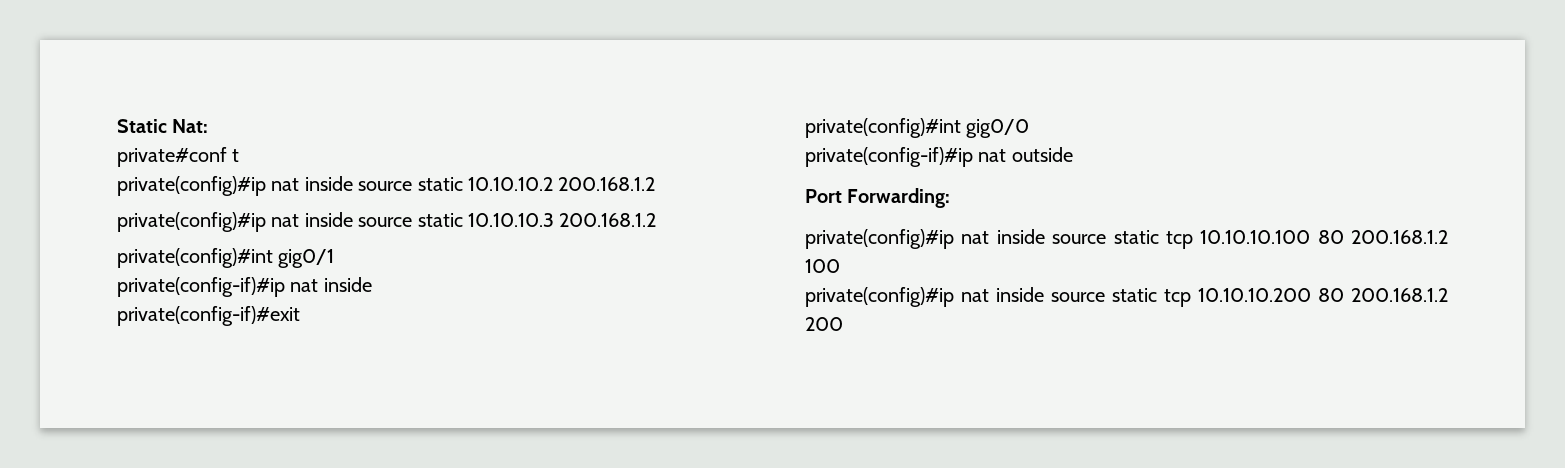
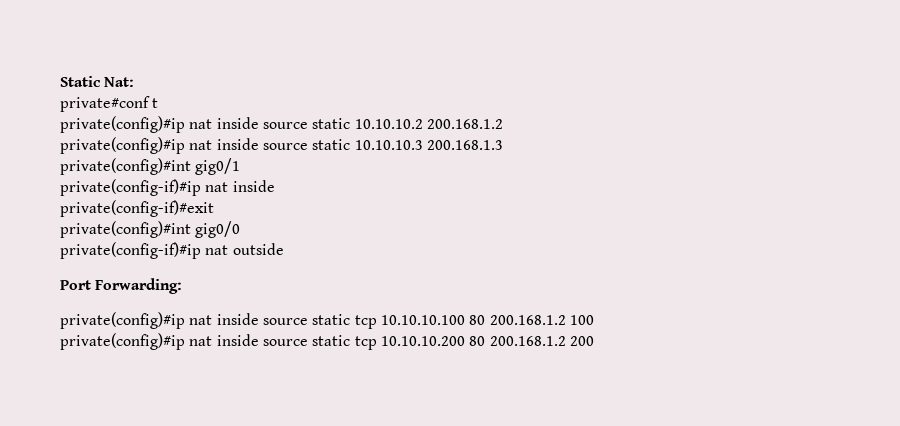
- private(config)#ip nat inside source static 10.10.10.3 200.168.1.2
+ private(config)#ip nat inside source static 10.10.10.3 200.168.1.3

